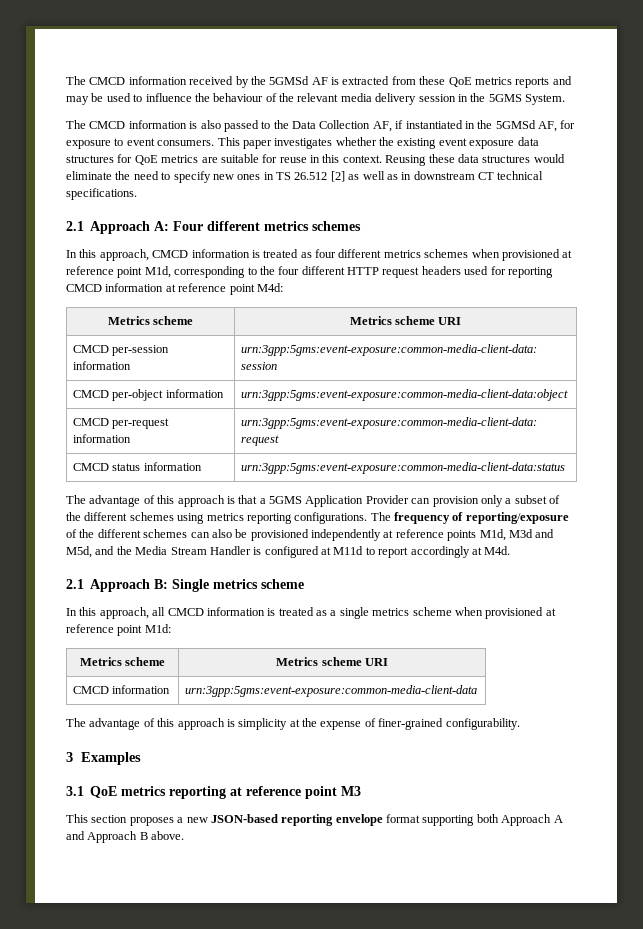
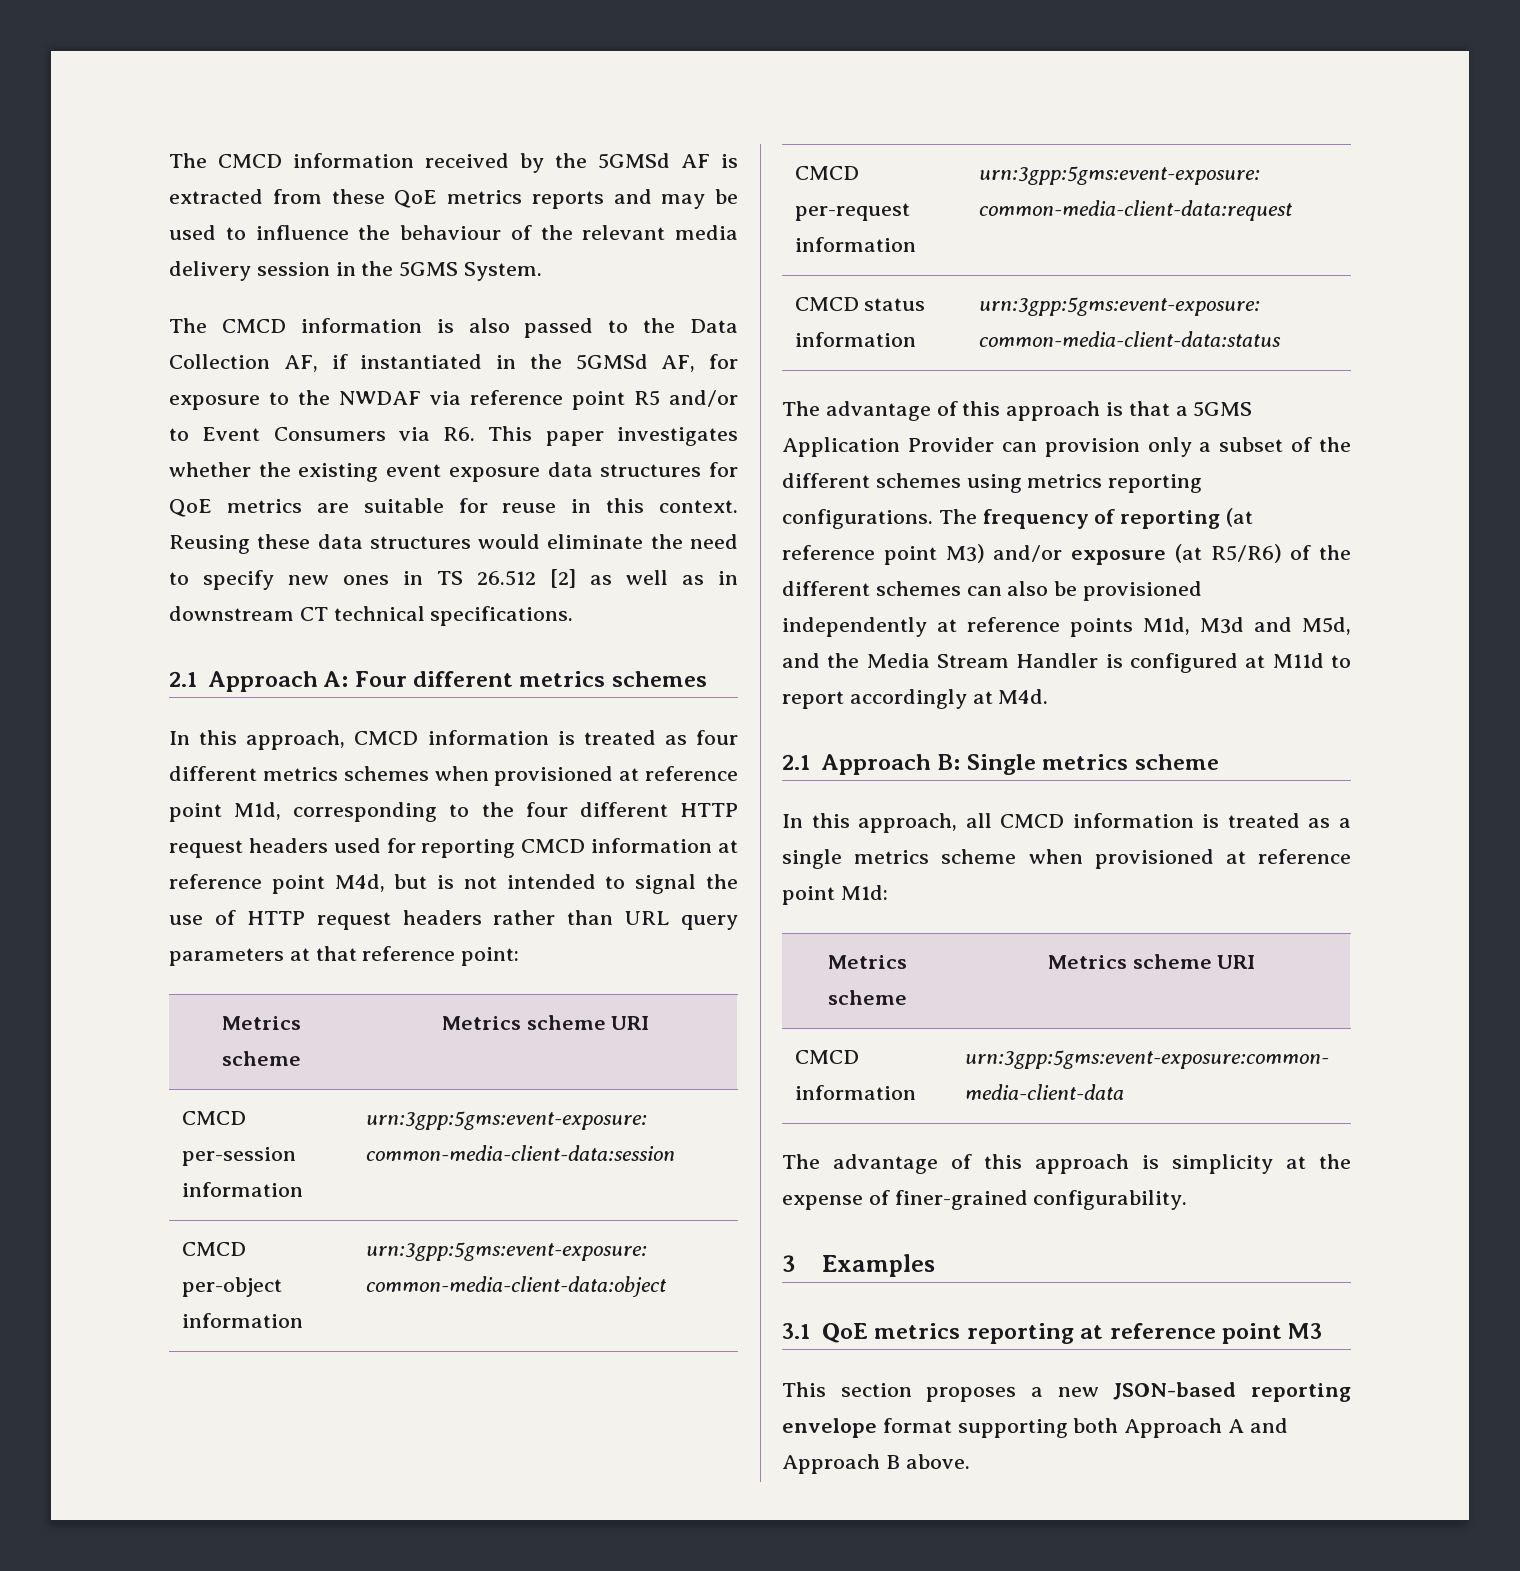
- The CMCD information is also passed to the Data Collection AF, if instantiated in the 5GMSd AF, for exposure to event consumers. This paper investigates whether the existing event exposure data structures for QoE metrics are suitable for reuse in this context.
+ The CMCD information is also passed to the Data Collection AF, if instantiated in the 5GMSd AF, for exposure to the NWDAF via reference point R5 and/or to Event Consumers via R6. This paper investigates whether the existing event exposure data structures for QoE metrics are suitable for reuse in this context.
- In this approach, CMCD information is treated as four different metrics schemes when provisioned at reference point M1d, corresponding to the four different HTTP request headers used for reporting CMCD information at reference point M4d:
+ In this approach, CMCD information is treated as four different metrics schemes when provisioned at reference point M1d, corresponding to the four different HTTP request headers used for reporting CMCD information at reference point M4d, but is not intended to signal the use of HTTP request headers rather than URL query parameters at that reference point:
- The frequency of reporting/exposure of the different schemes can also be provisioned independently at reference points M1d, M3d and M5d, and the Media Stream Handler is configured at M11d to report accordingly at M4d.
+ The frequency of reporting (at reference point M3) and/or exposure (at R5/R6) of the different schemes can also be provisioned independently at reference points M1d, M3d and M5d, and the Media Stream Handler is configured at M11d to report accordingly at M4d.

